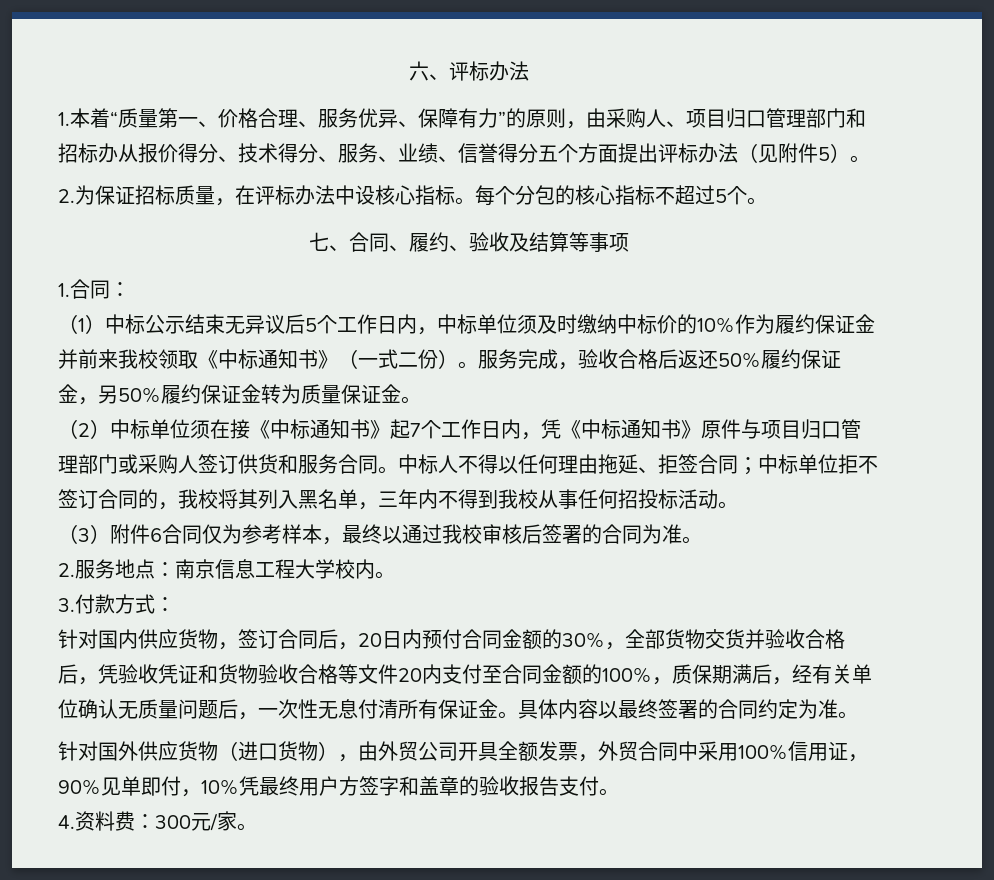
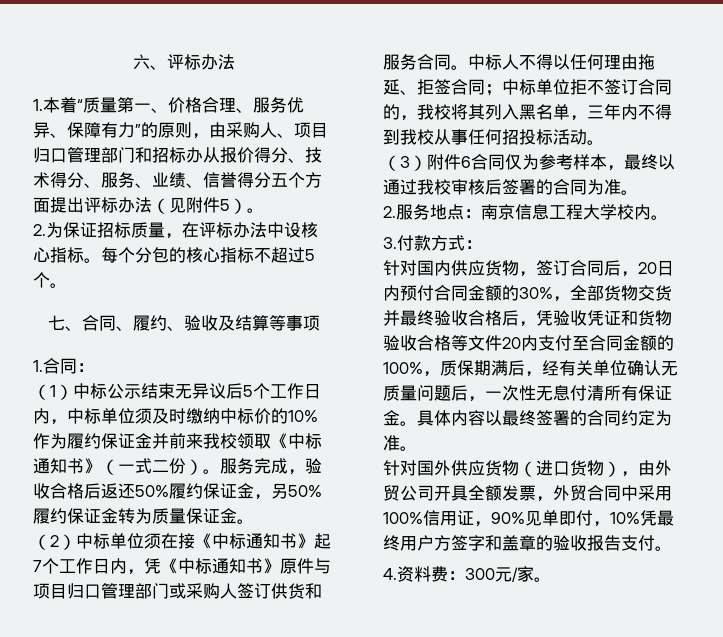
- 针对国内供应货物，签订合同后，20日内预付合同金额的30%，全部货物交货并验收合格后，凭验收凭证和货物验收合格等文件20内支付至合同金额的100%，质保期满后，经有关单位确认无质量问题后，一次性无息付清所有保证金。
+ 针对国内供应货物，签订合同后，20日内预付合同金额的30%，全部货物交货并最终验收合格后，凭验收凭证和货物验收合格等文件20内支付至合同金额的100%，质保期满后，经有关单位确认无质量问题后，一次性无息付清所有保证金。

